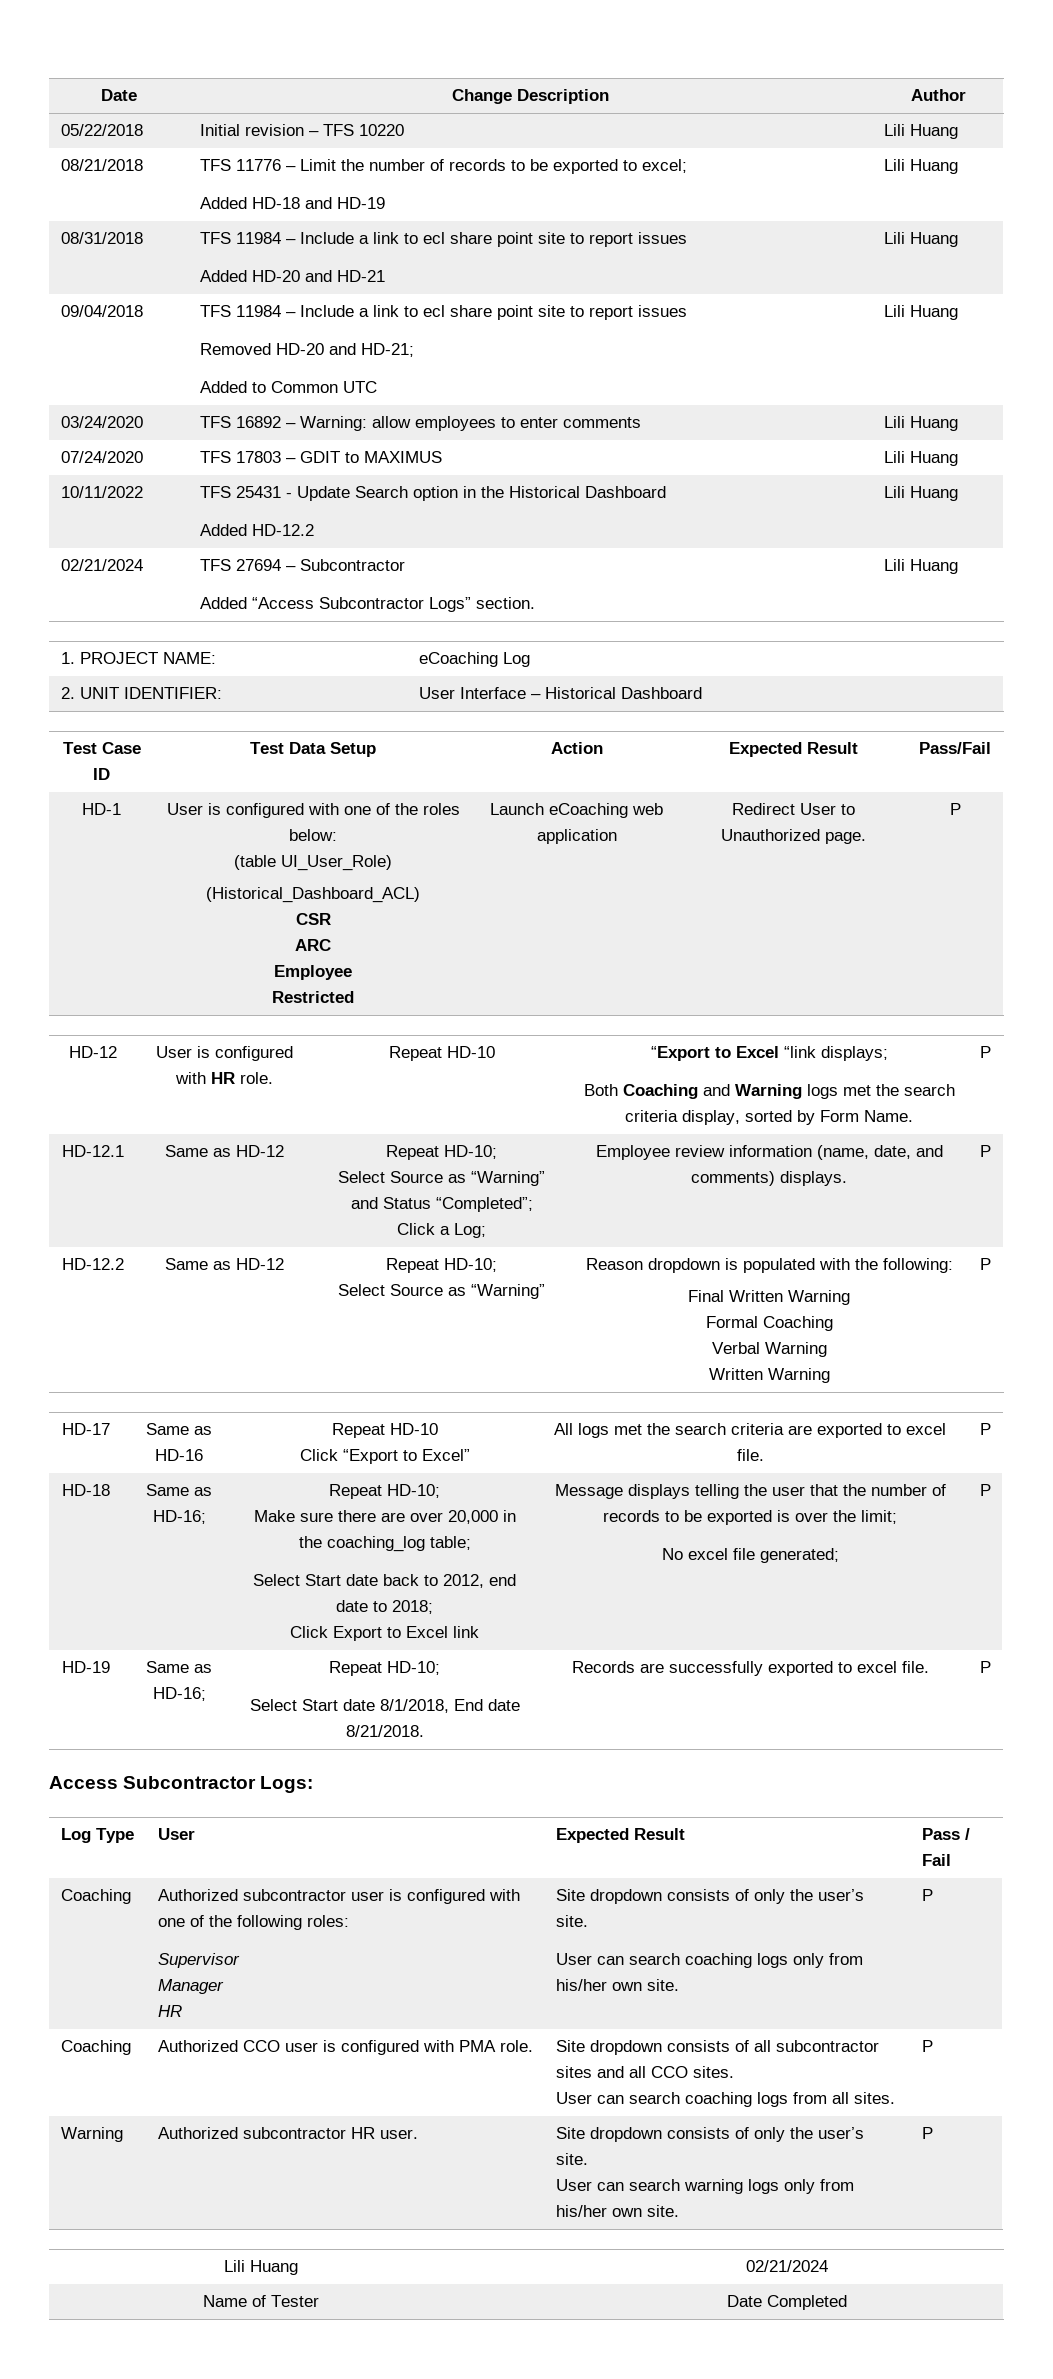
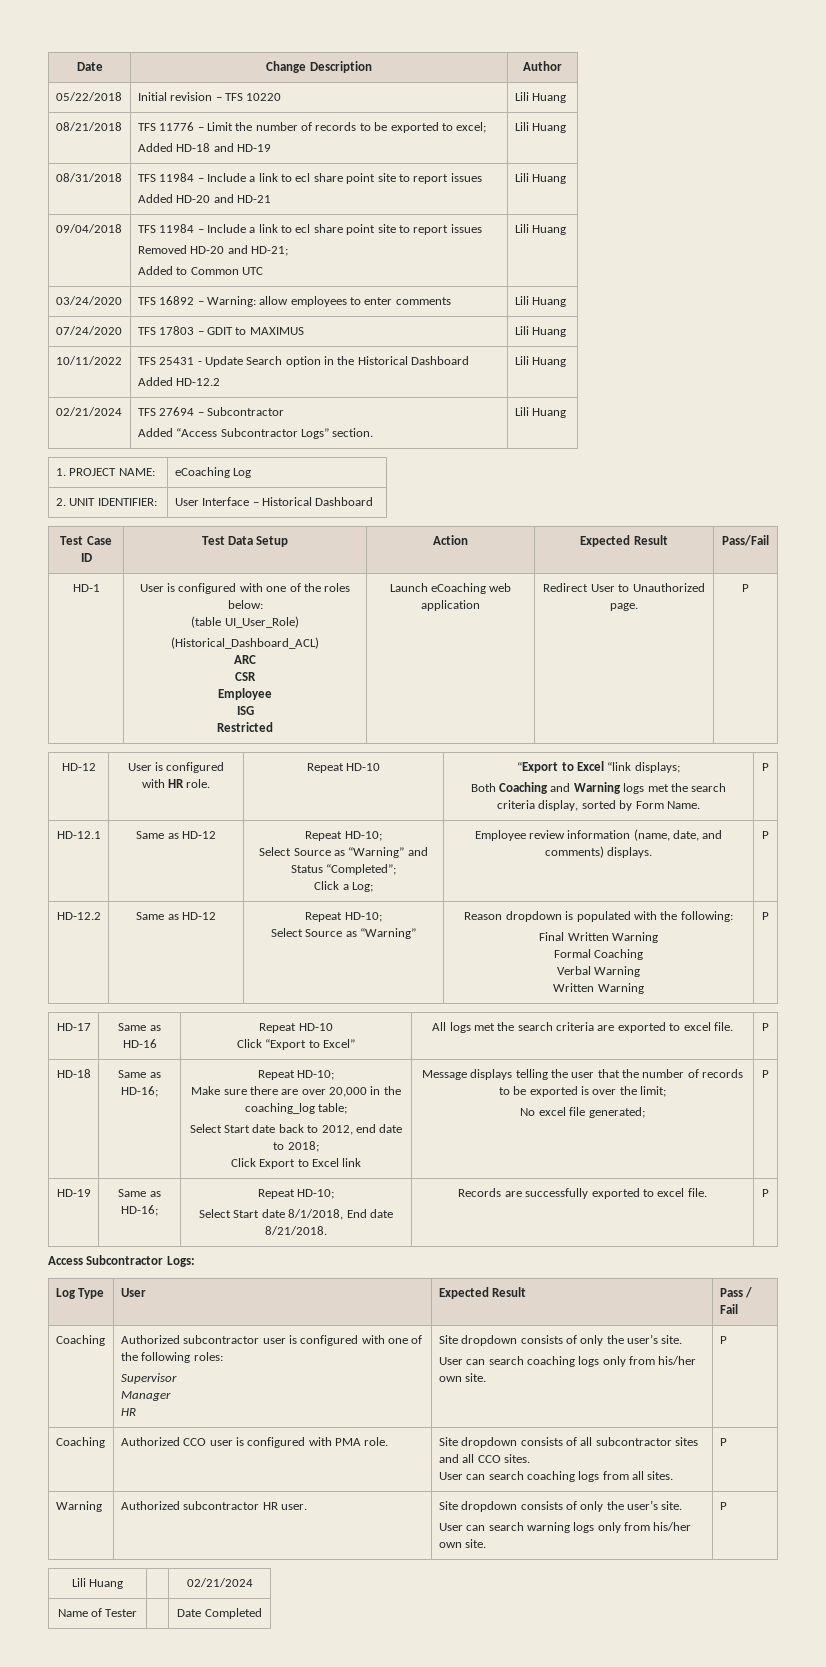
  HD-1 | User is configured with one of the roles below:
  (table UI_User_Role)
  (Historical_Dashboard_ACL)
+ ARC
  CSR
- ARC
  Employee
+ ISG

